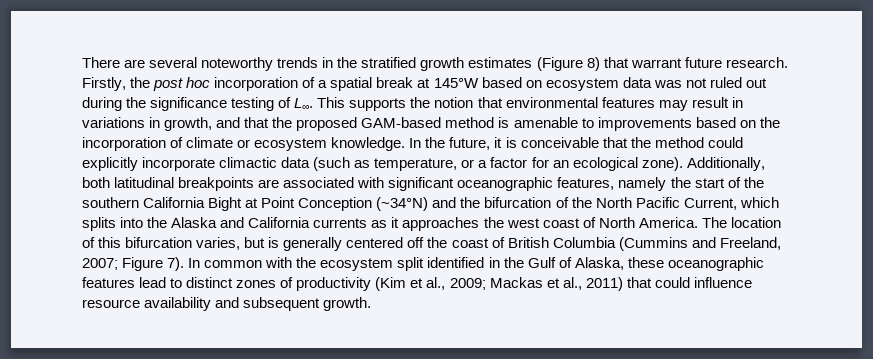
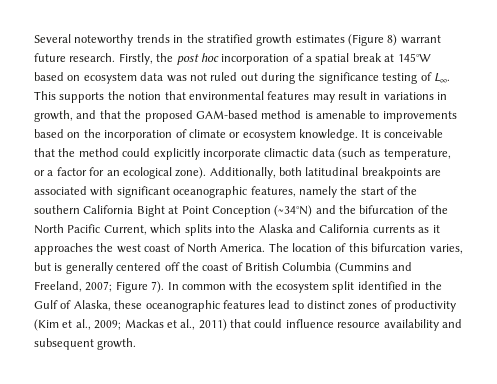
- There are several noteworthy trends in the stratified growth estimates (Figure 8) that warrant future research.
+ Several noteworthy trends in the stratified growth estimates (Figure 8) warrant future research.
- In the future, it is conceivable that the method could explicitly incorporate climactic data (such as temperature, or a factor for an ecological zone).
+ It is conceivable that the method could explicitly incorporate climactic data (such as temperature, or a factor for an ecological zone).

